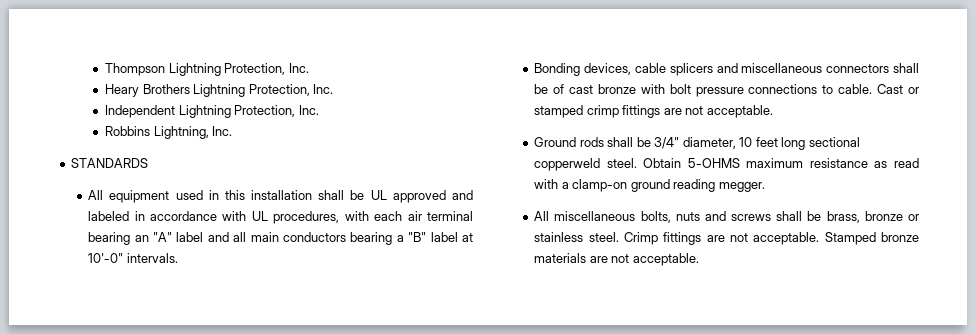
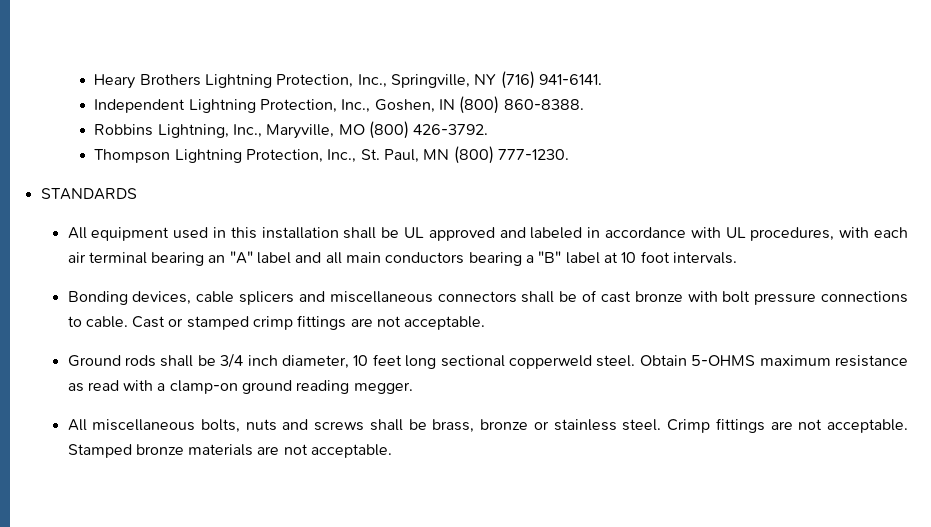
- Thompson Lightning Protection, Inc.
- Heary Brothers Lightning Protection, Inc.
- Independent Lightning Protection, Inc.
- Robbins Lightning, Inc.
+ Heary Brothers Lightning Protection, Inc., Springville, NY (716) 941-6141.
+ Independent Lightning Protection, Inc., Goshen, IN (800) 860-8388.
+ Robbins Lightning, Inc., Maryville, MO (800) 426-3792.
+ Thompson Lightning Protection, Inc., St. Paul, MN (800) 777-1230.
- All equipment used in this installation shall be UL approved and labeled in accordance with UL procedures, with each air terminal bearing an "A" label and all main conductors bearing a "B" label at 10'-0" intervals.
+ All equipment used in this installation shall be UL approved and labeled in accordance with UL procedures, with each air terminal bearing an "A" label and all main conductors bearing a "B" label at 10 foot intervals.
- Ground rods shall be 3/4" diameter, 10 feet long sectional copperweld steel.
+ Ground rods shall be 3/4 inch diameter, 10 feet long sectional copperweld steel.

